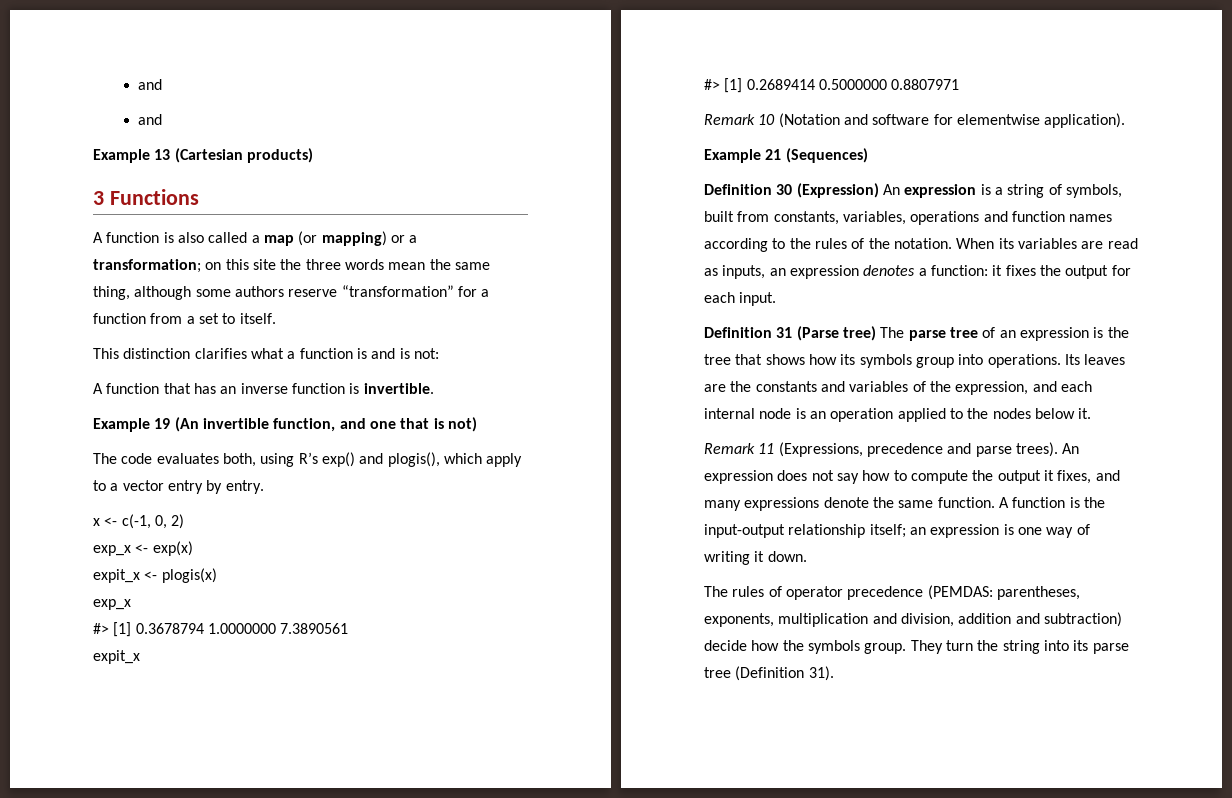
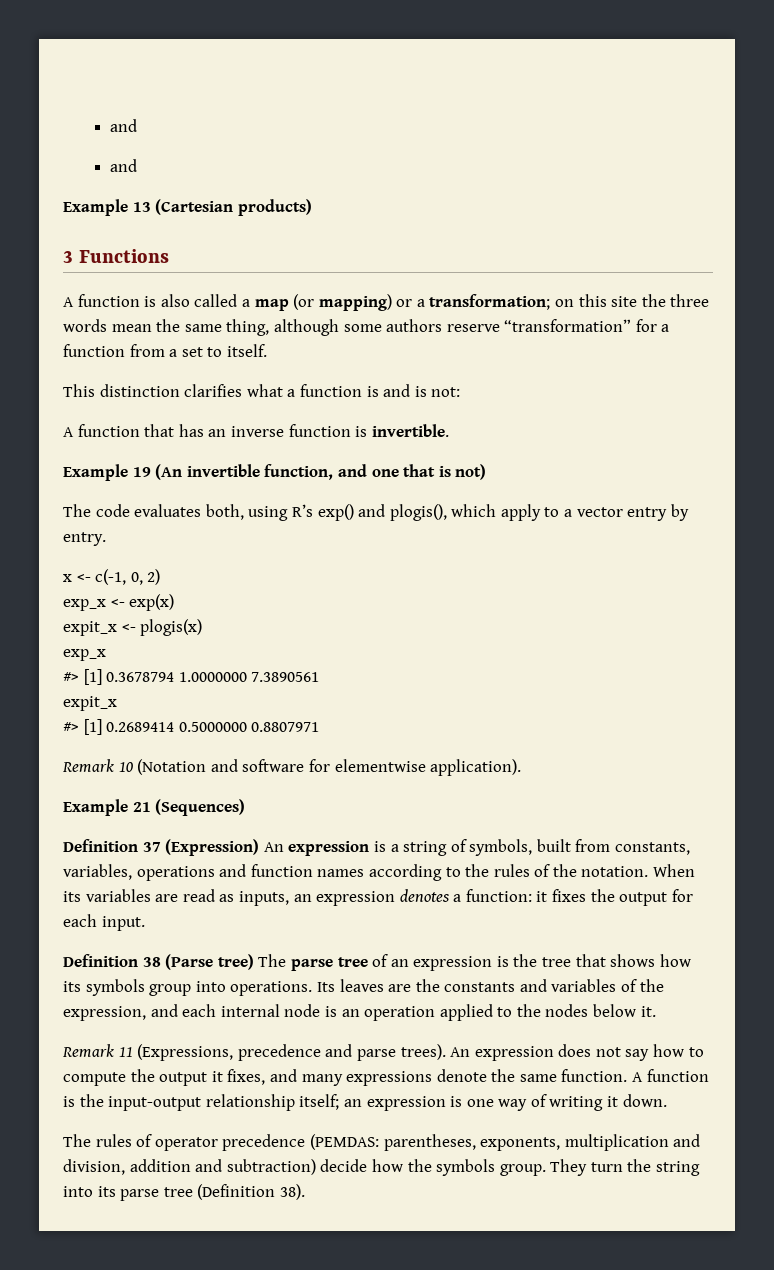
- Definition 30 (Expression) An expression is a string of symbols, built from constants, variables, operations and function names according to the rules of the notation.
+ Definition 37 (Expression) An expression is a string of symbols, built from constants, variables, operations and function names according to the rules of the notation.
- Definition 31 (Parse tree) The parse tree of an expression is the tree that shows how its symbols group into operations.
+ Definition 38 (Parse tree) The parse tree of an expression is the tree that shows how its symbols group into operations.
- They turn the string into its parse tree (Definition 31).
+ They turn the string into its parse tree (Definition 38).

